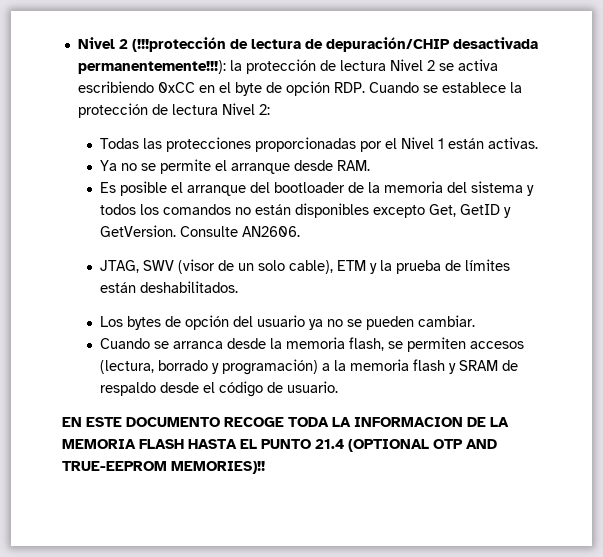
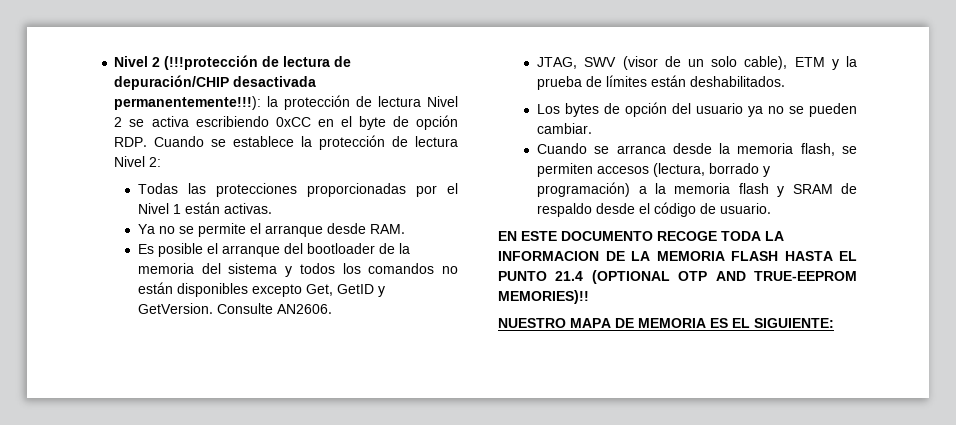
+ NUESTRO MAPA DE MEMORIA ES EL SIGUIENTE:

